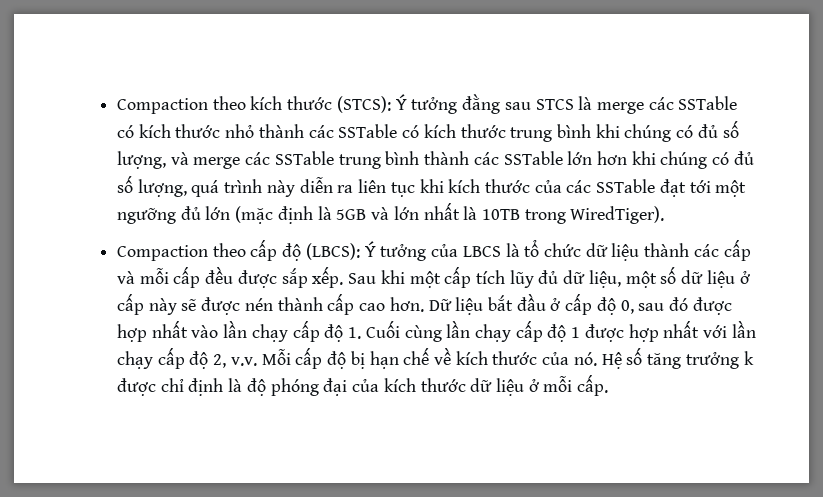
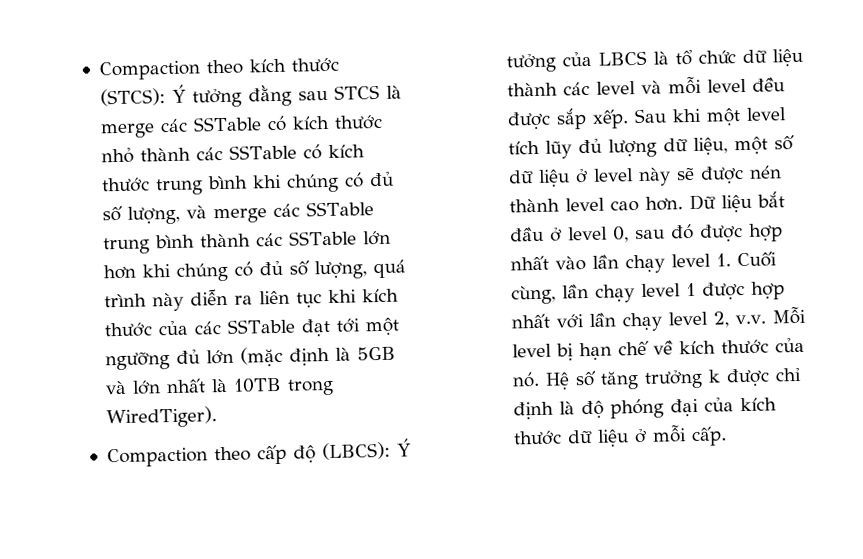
- Compaction theo cấp độ (LBCS): Ý tưởng của LBCS là tổ chức dữ liệu thành các cấp và mỗi cấp đều được sắp xếp.
+ Compaction theo cấp độ (LBCS): Ý tưởng của LBCS là tổ chức dữ liệu thành các level và mỗi level đều được sắp xếp.
- Sau khi một cấp tích lũy đủ dữ liệu, một số dữ liệu ở cấp này sẽ được nén thành cấp cao hơn.
+ Sau khi một level tích lũy đủ lượng dữ liệu, một số dữ liệu ở level này sẽ được nén thành level cao hơn.
- Dữ liệu bắt đầu ở cấp độ 0, sau đó được hợp nhất vào lần chạy cấp độ 1. Cuối cùng lần chạy cấp độ 1 được hợp nhất với lần chạy cấp độ 2, v.v. Mỗi cấp độ bị hạn chế về kích thước của nó.
+ Dữ liệu bắt đầu ở level 0, sau đó được hợp nhất vào lần chạy level 1. Cuối cùng, lần chạy level 1 được hợp nhất với lần chạy level 2, v.v. Mỗi level bị hạn chế về kích thước của nó.

